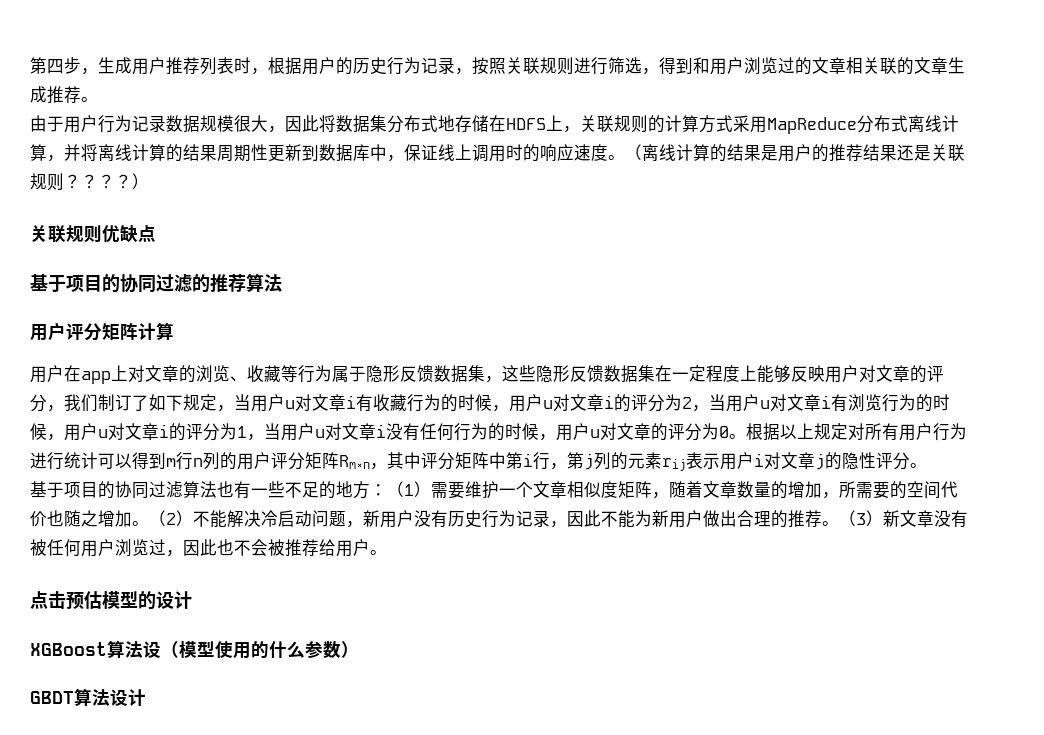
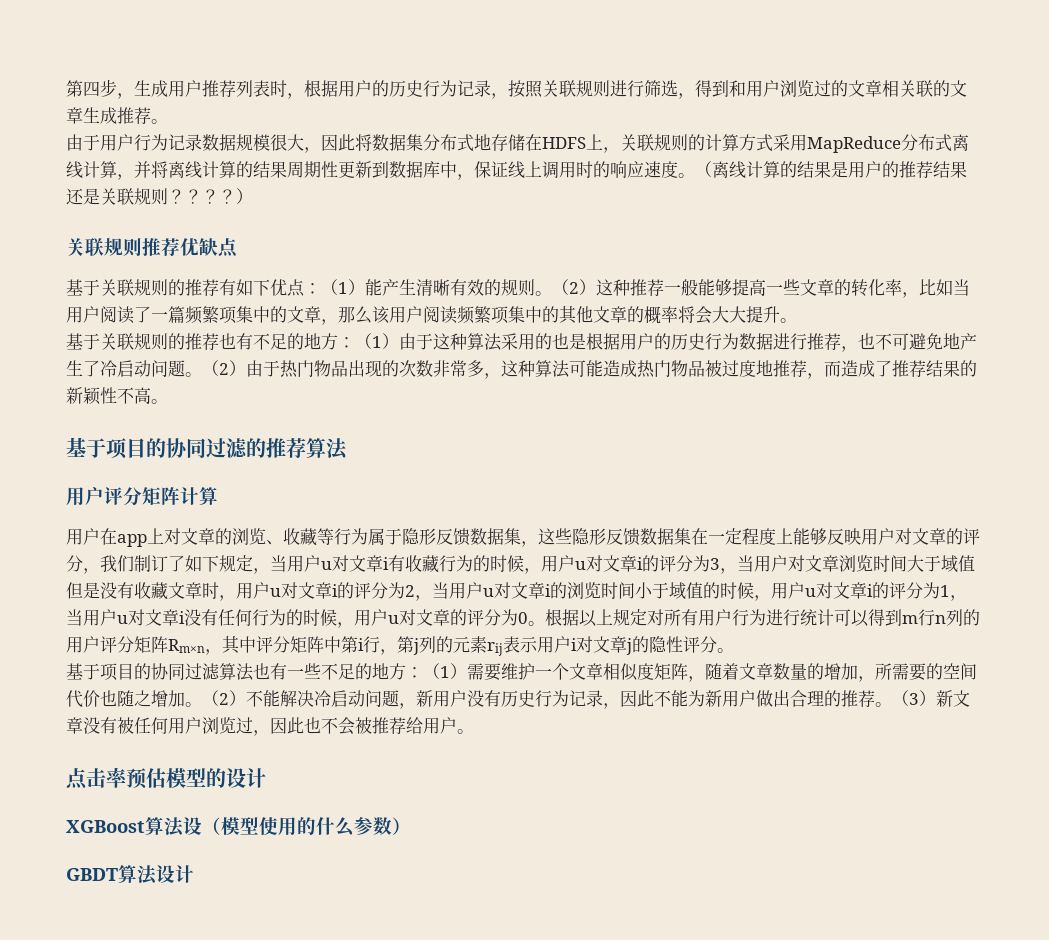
- 关联规则优缺点
+ 关联规则推荐优缺点
+ 基于关联规则的推荐有如下优点：（1）能产生清晰有效的规则。（2）这种推荐一般能够提高一些文章的转化率，比如当用户阅读了一篇频繁项集中的文章，那么该用户阅读频繁项集中的其他文章的概率将会大大提升。
+ 基于关联规则的推荐也有不足的地方：（1）由于这种算法采用的也是根据用户的历史行为数据进行推荐，也不可避免地产生了冷启动问题。（2）由于热门物品出现的次数非常多，这种算法可能造成热门物品被过度地推荐，而造成了推荐结果的新颖性不高。
- 用户在app上对文章的浏览、收藏等行为属于隐形反馈数据集，这些隐形反馈数据集在一定程度上能够反映用户对文章的评分，我们制订了如下规定，当用户u对文章i有收藏行为的时候，用户u对文章i的评分为2，当用户u对文章i有浏览行为的时候，用户u对文章i的评分为1，当用户u对文章i没有任何行为的时候，用户u对文章的评分为0。
+ 用户在app上对文章的浏览、收藏等行为属于隐形反馈数据集，这些隐形反馈数据集在一定程度上能够反映用户对文章的评分，我们制订了如下规定，当用户u对文章i有收藏行为的时候，用户u对文章i的评分为3，当用户对文章浏览时间大于域值但是没有收藏文章时，用户u对文章i的评分为2，当用户u对文章i的浏览时间小于域值的时候，用户u对文章i的评分为1，当用户u对文章i没有任何行为的时候，用户u对文章的评分为0。
- 点击预估模型的设计
+ 点击率预估模型的设计

